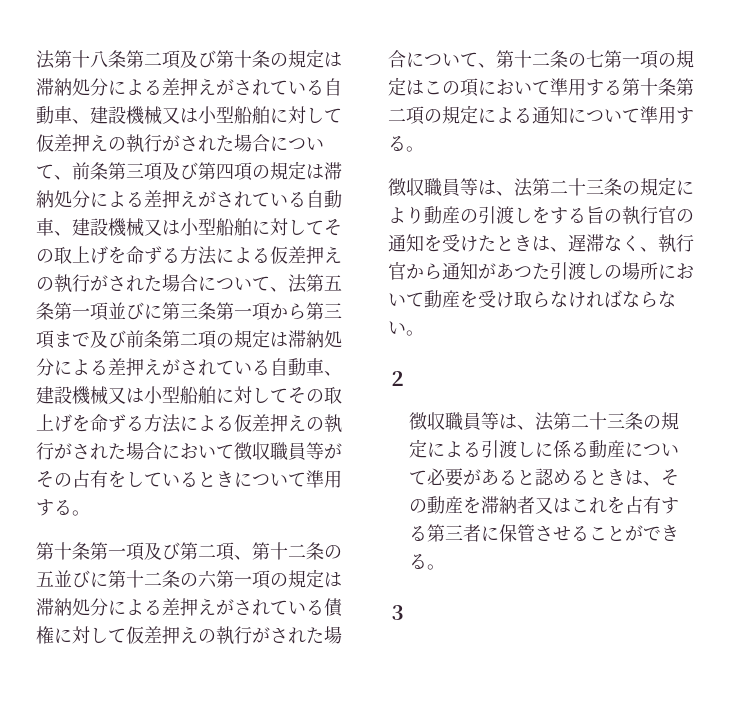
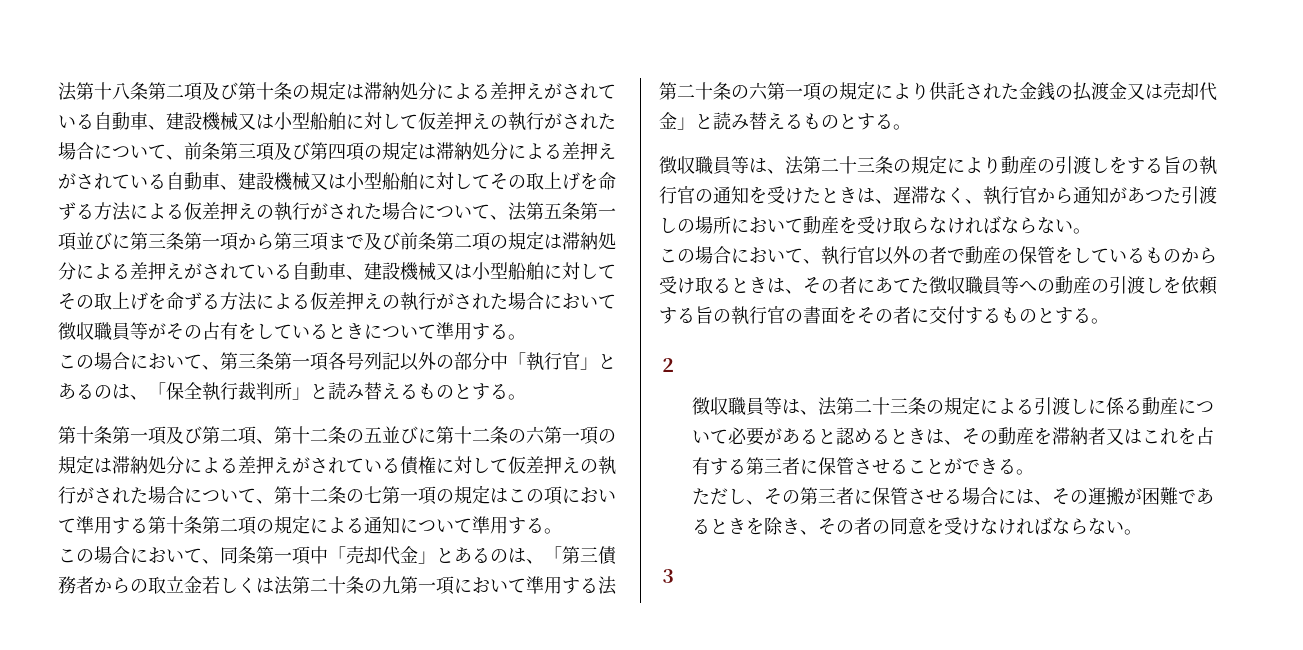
+ この場合において、第三条第一項各号列記以外の部分中「執行官」とあるのは、「保全執行裁判所」と読み替えるものとする。
+ この場合において、同条第一項中「売却代金」とあるのは、「第三債務者からの取立金若しくは法第二十条の九第一項において準用する法第二十条の六第一項の規定により供託された金銭の払渡金又は売却代金」と読み替えるものとする。
+ この場合において、執行官以外の者で動産の保管をしているものから受け取るときは、その者にあてた徴収職員等への動産の引渡しを依頼する旨の執行官の書面をその者に交付するものとする。
+ ただし、その第三者に保管させる場合には、その運搬が困難であるときを除き、その者の同意を受けなければならない。

